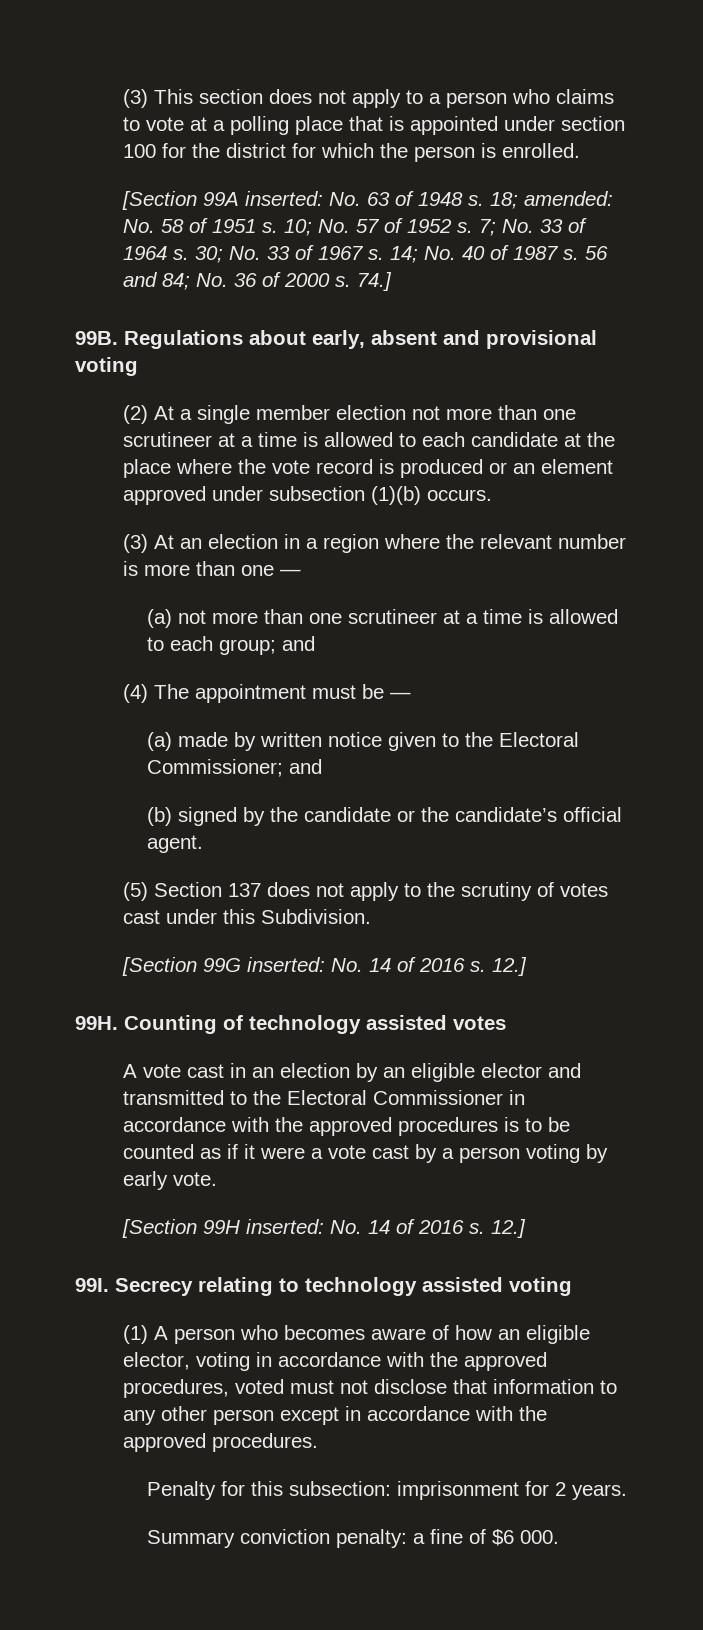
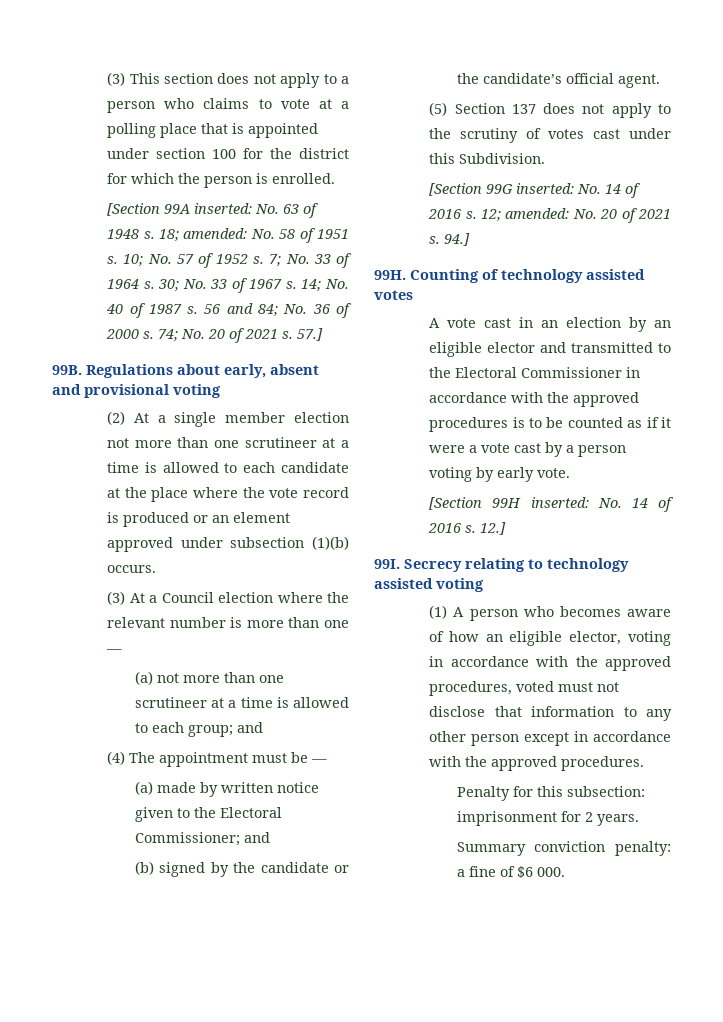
- 74.]
+ 74; No. 20 of 2021 s. 57.]
- (3) At an election in a region where the relevant number is more than one —
+ (3) At a Council election where the relevant number is more than one —
- [Section 99G inserted: No. 14 of 2016 s. 12.]
+ [Section 99G inserted: No. 14 of 2016 s. 12; amended: No. 20 of 2021 s. 94.]

